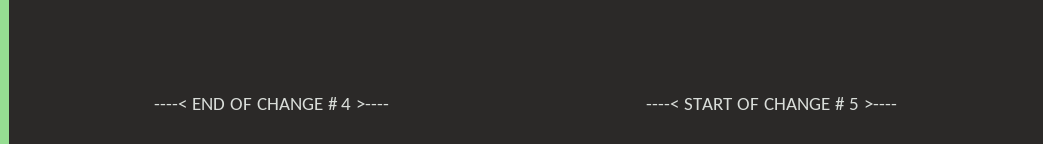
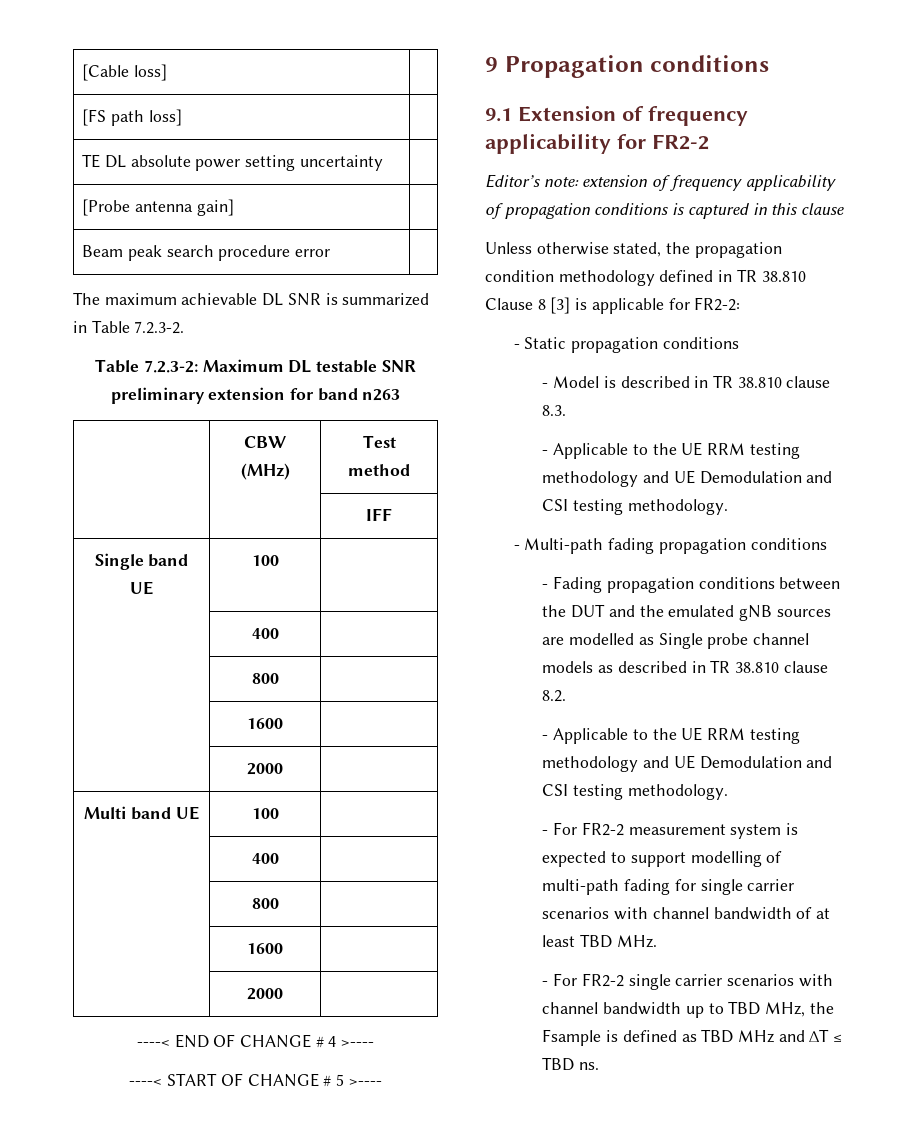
+ [Cable loss] |
+ [FS path loss] |
+ TE DL absolute power setting uncertainty |
+ [Probe antenna gain] |
+ Beam peak search procedure error |
+ The maximum achievable DL SNR is summarized in Table 7.2.3-2.
+ Table 7.2.3-2: Maximum DL testable SNR preliminary extension for band n263
+ | CBW (MHz) | Test method
+ | | IFF
+ Single band UE | 100 |
+ | 400 |
+ | 800 |
+ | 1600 |
+ | 2000 |
+ Multi band UE | 100 |
+ | 400 |
+ | 800 |
+ | 1600 |
+ | 2000 |
+ 9 Propagation conditions
+ 9.1 Extension of frequency applicability for FR2-2
+ Editor’s note: extension of frequency applicability of propagation conditions is captured in this clause
+ Unless otherwise stated, the propagation condition methodology defined in TR 38.810 Clause 8 [3] is applicable for FR2-2:
+ - Static propagation conditions
+ - Model is described in TR 38.810 clause 8.3.
+ - Applicable to the UE RRM testing methodology and UE Demodulation and CSI testing methodology.
+ - Multi-path fading propagation conditions
+ - Fading propagation conditions between the DUT and the emulated gNB sources are modelled as Single probe channel models as described in TR 38.810 clause 8.2.
+ - Applicable to the UE RRM testing methodology and UE Demodulation and CSI testing methodology.
+ - For FR2-2 measurement system is expected to support modelling of multi-path fading for single carrier scenarios with channel bandwidth of at least TBD MHz.
+ - For FR2-2 single carrier scenarios with channel bandwidth up to TBD MHz, the Fsample is defined as TBD MHz and ∆T ≤ TBD ns.

